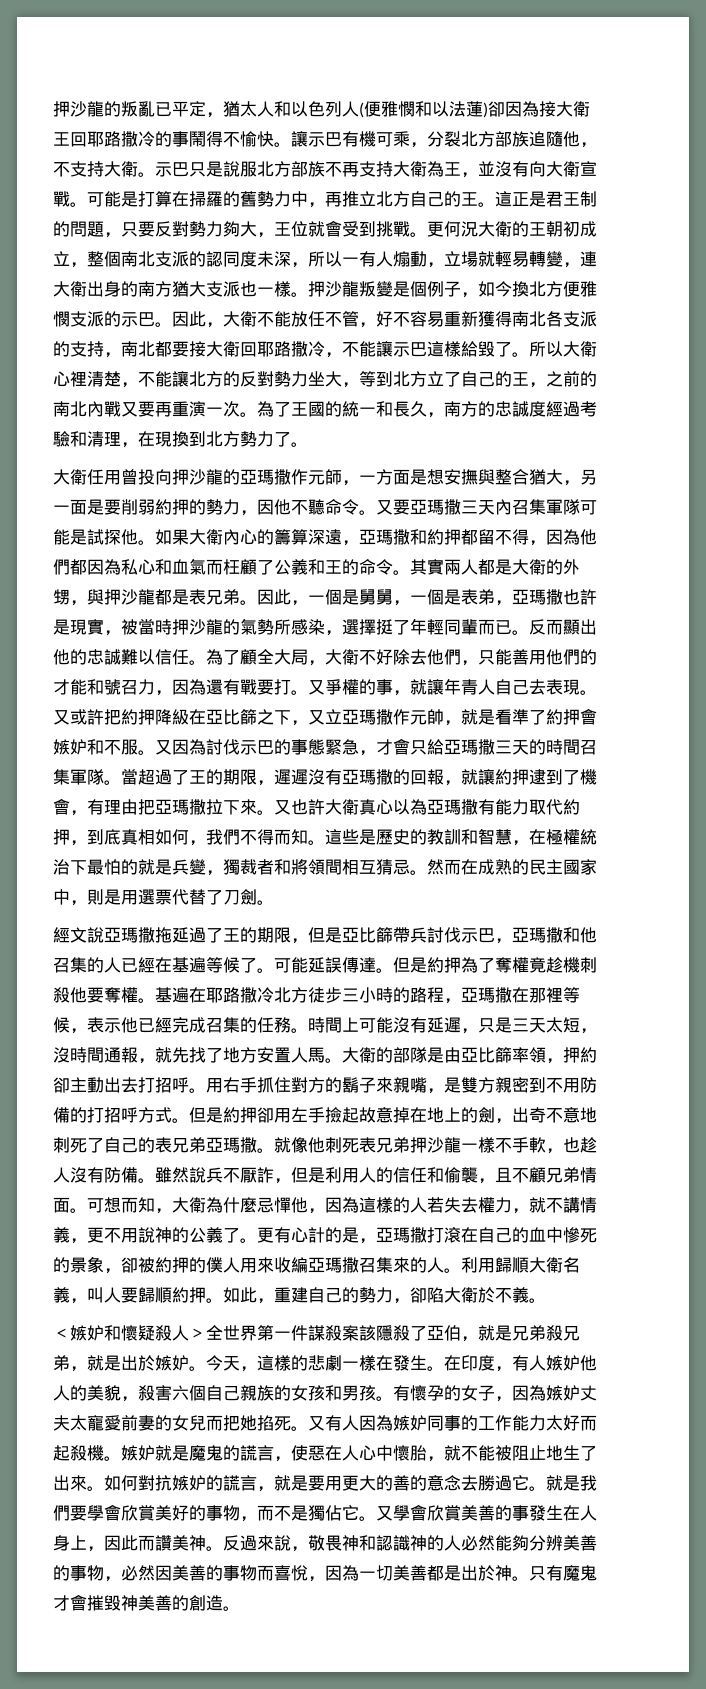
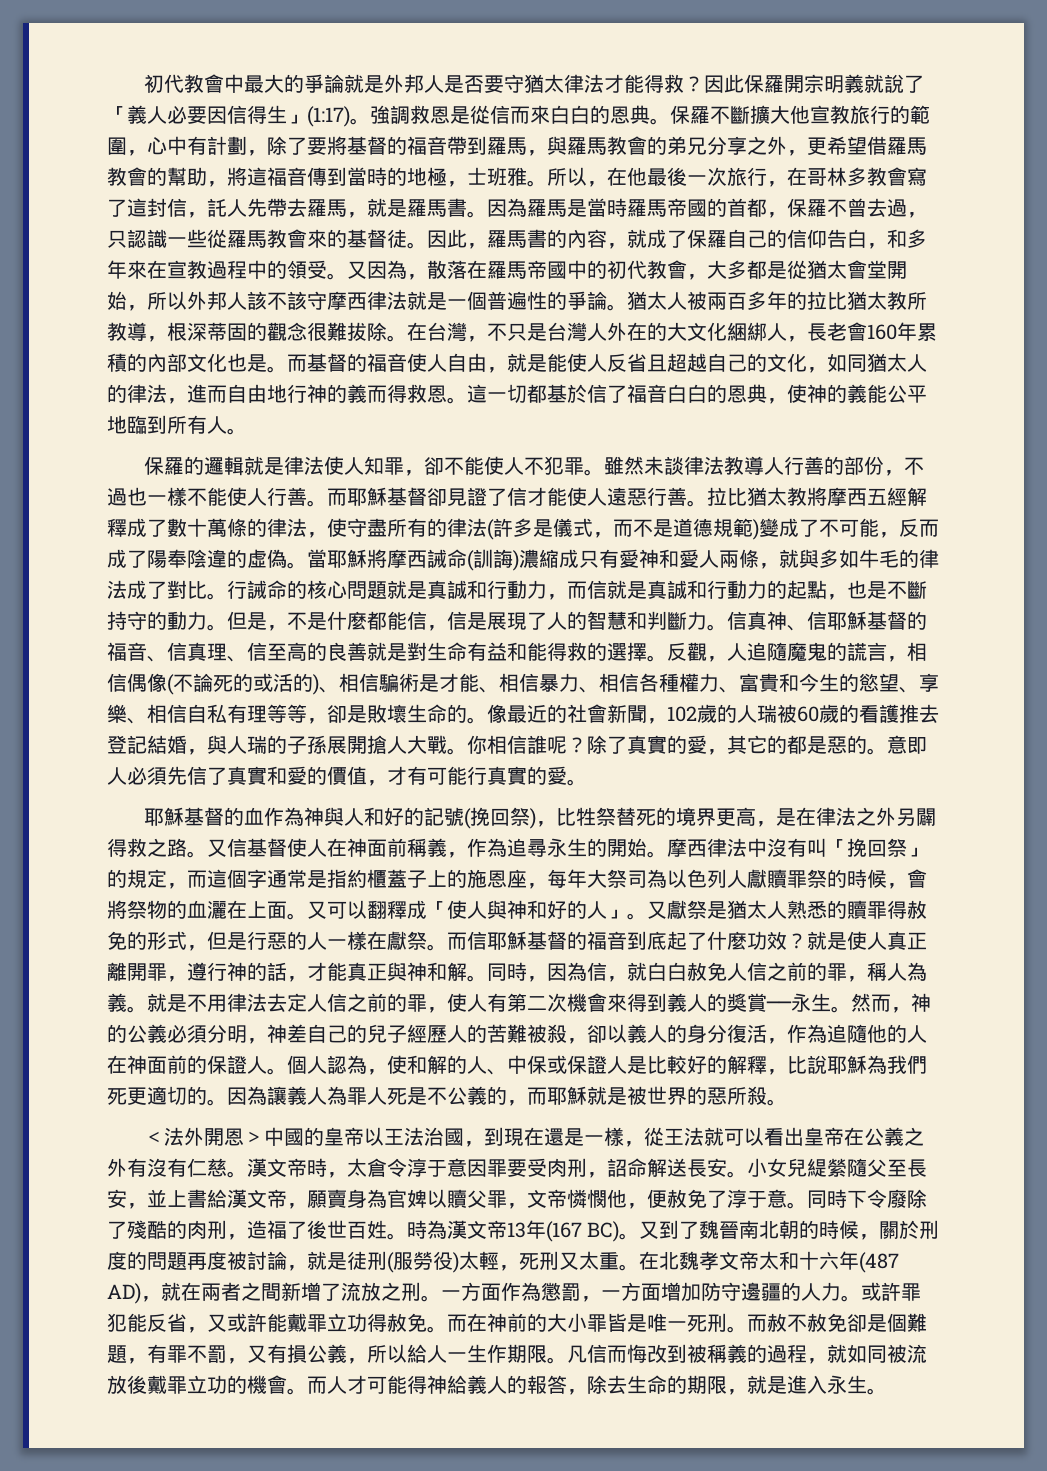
- 押沙龍的叛亂已平定，猶太人和以色列人(便雅憫和以法蓮)卻因為接大衛王回耶路撒冷的事鬧得不愉快。讓示巴有機可乘，分裂北方部族追隨他，不支持大衛。示巴只是說服北方部族不再支持大衛為王，並沒有向大衛宣戰。可能是打算在掃羅的舊勢力中，再推立北方自己的王。這正是君王制的問題，只要反對勢力夠大，王位就會受到挑戰。更何況大衛的王朝初成立，整個南北支派的認同度未深，所以一有人煽動，立場就輕易轉變，連大衛出身的南方猶大支派也一樣。押沙龍叛變是個例子，如今換北方便雅憫支派的示巴。因此，大衛不能放任不管，好不容易重新獲得南北各支派的支持，南北都要接大衛回耶路撒冷，不能讓示巴這樣給毀了。所以大衛心裡清楚，不能讓北方的反對勢力坐大，等到北方立了自己的王，之前的南北內戰又要再重演一次。為了王國的統一和長久，南方的忠誠度經過考驗和清理，在現換到北方勢力了。
- 大衛任用曾投向押沙龍的亞瑪撒作元師，一方面是想安撫與整合猶大，另一面是要削弱約押的勢力，因他不聽命令。又要亞瑪撒三天內召集軍隊可能是試探他。如果大衛內心的籌算深遠，亞瑪撒和約押都留不得，因為他們都因為私心和血氣而枉顧了公義和王的命令。其實兩人都是大衛的外甥，與押沙龍都是表兄弟。因此，一個是舅舅，一個是表弟，亞瑪撒也許是現實，被當時押沙龍的氣勢所感染，選擇挺了年輕同輩而已。反而顯出他的忠誠難以信任。為了顧全大局，大衛不好除去他們，只能善用他們的才能和號召力，因為還有戰要打。又爭權的事，就讓年青人自己去表現。又或許把約押降級在亞比篩之下，又立亞瑪撒作元帥，就是看準了約押會嫉妒和不服。又因為討伐示巴的事態緊急，才會只給亞瑪撒三天的時間召集軍隊。當超過了王的期限，遲遲沒有亞瑪撒的回報，就讓約押逮到了機會，有理由把亞瑪撒拉下來。又也許大衛真心以為亞瑪撒有能力取代約押，到底真相如何，我們不得而知。這些是歷史的教訓和智慧，在極權統治下最怕的就是兵變，獨裁者和將領間相互猜忌。然而在成熟的民主國家中，則是用選票代替了刀劍。
- 經文說亞瑪撒拖延過了王的期限，但是亞比篩帶兵討伐示巴，亞瑪撒和他召集的人已經在基遍等候了。可能延誤傳達。但是約押為了奪權竟趁機刺殺他要奪權。基遍在耶路撒冷北方徒步三小時的路程，亞瑪撒在那裡等候，表示他已經完成召集的任務。時間上可能沒有延遲，只是三天太短，沒時間通報，就先找了地方安置人馬。大衛的部隊是由亞比篩率領，押約卻主動出去打招呼。用右手抓住對方的鬍子來親嘴，是雙方親密到不用防備的打招呼方式。但是約押卻用左手撿起故意掉在地上的劍，出奇不意地刺死了自己的表兄弟亞瑪撒。就像他刺死表兄弟押沙龍一樣不手軟，也趁人沒有防備。雖然說兵不厭詐，但是利用人的信任和偷襲，且不顧兄弟情面。可想而知，大衛為什麼忌憚他，因為這樣的人若失去權力，就不講情義，更不用說神的公義了。更有心計的是，亞瑪撒打滾在自己的血中慘死的景象，卻被約押的僕人用來收編亞瑪撒召集來的人。利用歸順大衛名義，叫人要歸順約押。如此，重建自己的勢力，卻陷大衛於不義。
- ＜嫉妒和懷疑殺人＞全世界第一件謀殺案該隱殺了亞伯，就是兄弟殺兄弟，就是出於嫉妒。今天，這樣的悲劇一樣在發生。在印度，有人嫉妒他人的美貌，殺害六個自己親族的女孩和男孩。有懷孕的女子，因為嫉妒丈夫太寵愛前妻的女兒而把她掐死。又有人因為嫉妒同事的工作能力太好而起殺機。嫉妒就是魔鬼的謊言，使惡在人心中懷胎，就不能被阻止地生了出來。如何對抗嫉妒的謊言，就是要用更大的善的意念去勝過它。就是我們要學會欣賞美好的事物，而不是獨佔它。又學會欣賞美善的事發生在人身上，因此而讚美神。反過來說，敬畏神和認識神的人必然能夠分辨美善的事物，必然因美善的事物而喜悅，因為一切美善都是出於神。只有魔鬼才會摧毀神美善的創造。
+ 初代教會中最大的爭論就是外邦人是否要守猶太律法才能得救？因此保羅開宗明義就說了「義人必要因信得生」(1:17)。強調救恩是從信而來白白的恩典。保羅不斷擴大他宣教旅行的範圍，心中有計劃，除了要將基督的福音帶到羅馬，與羅馬教會的弟兄分享之外，更希望借羅馬教會的幫助，將這福音傳到當時的地極，士班雅。所以，在他最後一次旅行，在哥林多教會寫了這封信，託人先帶去羅馬，就是羅馬書。因為羅馬是當時羅馬帝國的首都，保羅不曾去過，只認識一些從羅馬教會來的基督徒。因此，羅馬書的內容，就成了保羅自己的信仰告白，和多年來在宣教過程中的領受。又因為，散落在羅馬帝國中的初代教會，大多都是從猶太會堂開始，所以外邦人該不該守摩西律法就是一個普遍性的爭論。猶太人被兩百多年的拉比猶太教所教導，根深蒂固的觀念很難拔除。在台灣，不只是台灣人外在的大文化綑綁人，長老會160年累積的內部文化也是。而基督的福音使人自由，就是能使人反省且超越自己的文化，如同猶太人的律法，進而自由地行神的義而得救恩。這一切都基於信了福音白白的恩典，使神的義能公平地臨到所有人。
+ 保羅的邏輯就是律法使人知罪，卻不能使人不犯罪。雖然未談律法教導人行善的部份，不過也一樣不能使人行善。而耶穌基督卻見證了信才能使人遠惡行善。拉比猶太教將摩西五經解釋成了數十萬條的律法，使守盡所有的律法(許多是儀式，而不是道德規範)變成了不可能，反而成了陽奉陰違的虛偽。當耶穌將摩西誡命(訓誨)濃縮成只有愛神和愛人兩條，就與多如牛毛的律法成了對比。行誡命的核心問題就是真誠和行動力，而信就是真誠和行動力的起點，也是不斷持守的動力。但是，不是什麼都能信，信是展現了人的智慧和判斷力。信真神、信耶穌基督的福音、信真理、信至高的良善就是對生命有益和能得救的選擇。反觀，人追隨魔鬼的謊言，相信偶像(不論死的或活的)、相信騙術是才能、相信暴力、相信各種權力、富貴和今生的慾望、享樂、相信自私有理等等，卻是敗壞生命的。像最近的社會新聞，102歲的人瑞被60歲的看護推去登記結婚，與人瑞的子孫展開搶人大戰。你相信誰呢？除了真實的愛，其它的都是惡的。意即人必須先信了真實和愛的價值，才有可能行真實的愛。
+ 耶穌基督的血作為神與人和好的記號(挽回祭)，比牲祭替死的境界更高，是在律法之外另闢得救之路。又信基督使人在神面前稱義，作為追尋永生的開始。摩西律法中沒有叫「挽回祭」的規定，而這個字通常是指約櫃蓋子上的施恩座，每年大祭司為以色列人獻贖罪祭的時候，會將祭物的血灑在上面。又可以翻釋成「使人與神和好的人」。又獻祭是猶太人熟悉的贖罪得赦免的形式，但是行惡的人一樣在獻祭。而信耶穌基督的福音到底起了什麼功效？就是使人真正離開罪，遵行神的話，才能真正與神和解。同時，因為信，就白白赦免人信之前的罪，稱人為義。就是不用律法去定人信之前的罪，使人有第二次機會來得到義人的獎賞──永生。然而，神的公義必須分明，神差自己的兒子經歷人的苦難被殺，卻以義人的身分復活，作為追隨他的人在神面前的保證人。個人認為，使和解的人、中保或保證人是比較好的解釋，比說耶穌為我們死更適切的。因為讓義人為罪人死是不公義的，而耶穌就是被世界的惡所殺。
+ ＜法外開恩＞中國的皇帝以王法治國，到現在還是一樣，從王法就可以看出皇帝在公義之外有沒有仁慈。漢文帝時，太倉令淳于意因罪要受肉刑，詔命解送長安。小女兒緹縈隨父至長安，並上書給漢文帝，願賣身為官婢以贖父罪，文帝憐憫他，便赦免了淳于意。同時下令廢除了殘酷的肉刑，造福了後世百姓。時為漢文帝13年(167 BC)。又到了魏晉南北朝的時候，關於刑度的問題再度被討論，就是徒刑(服勞役)太輕，死刑又太重。在北魏孝文帝太和十六年(487 AD)，就在兩者之間新增了流放之刑。一方面作為懲罰，一方面增加防守邊疆的人力。或許罪犯能反省，又或許能戴罪立功得赦免。而在神前的大小罪皆是唯一死刑。而赦不赦免卻是個難題，有罪不罰，又有損公義，所以給人一生作期限。凡信而悔改到被稱義的過程，就如同被流放後戴罪立功的機會。而人才可能得神給義人的報答，除去生命的期限，就是進入永生。

